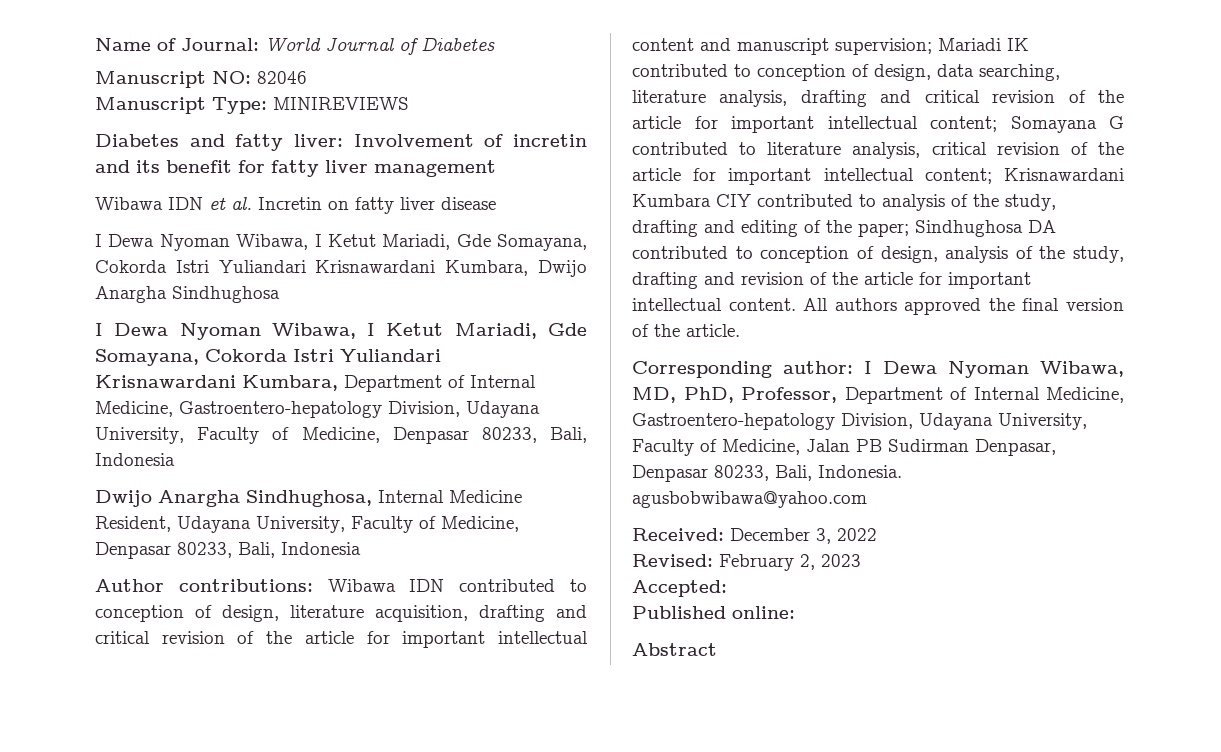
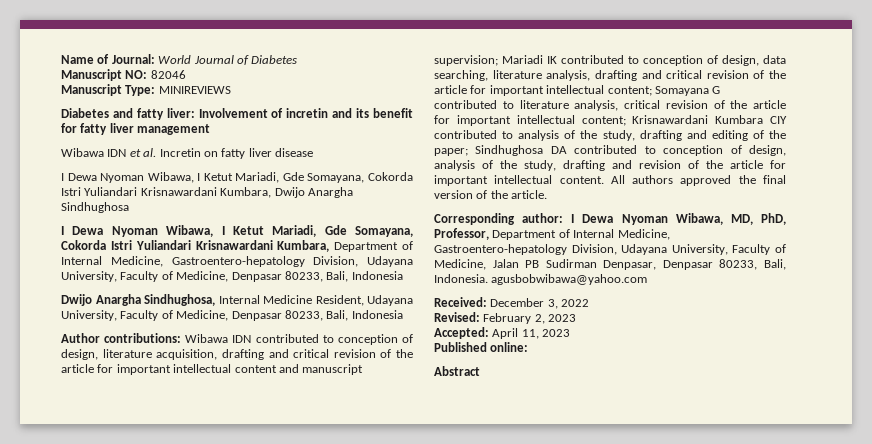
- Accepted:
+ Accepted: April 11, 2023

